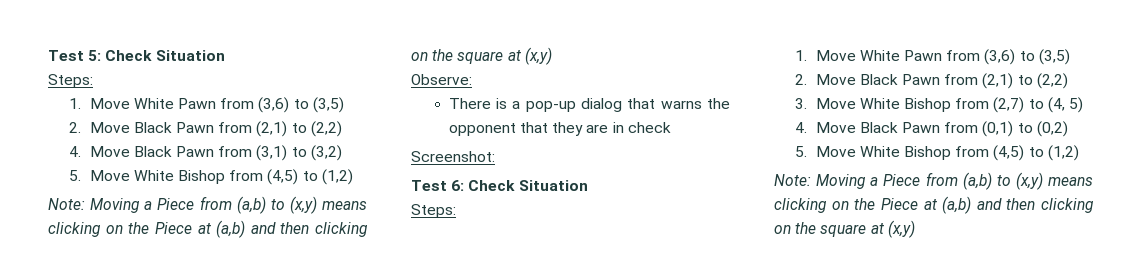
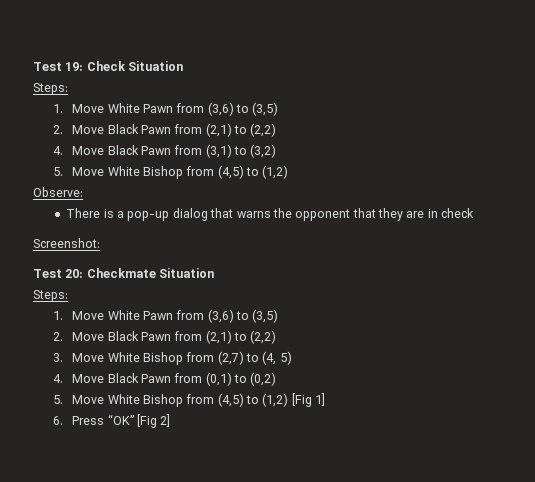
- Test 5: Check Situation
+ Test 19: Check Situation
  4. Move Black Pawn from (3,1) to (3,2)
  5. Move White Bishop from (4,5) to (1,2)
- Note: Moving a Piece from (a,b) to (x,y) means clicking on the Piece at (a,b) and then clicking on the square at (x,y)
- Test 6: Check Situation
+ Test 20: Checkmate Situation
  4. Move Black Pawn from (0,1) to (0,2)
- 5. Move White Bishop from (4,5) to (1,2)
- Note: Moving a Piece from (a,b) to (x,y) means clicking on the Piece at (a,b) and then clicking on the square at (x,y)
+ 5. Move White Bishop from (4,5) to (1,2) [Fig 1]
+ 6. Press “OK” [Fig 2]

